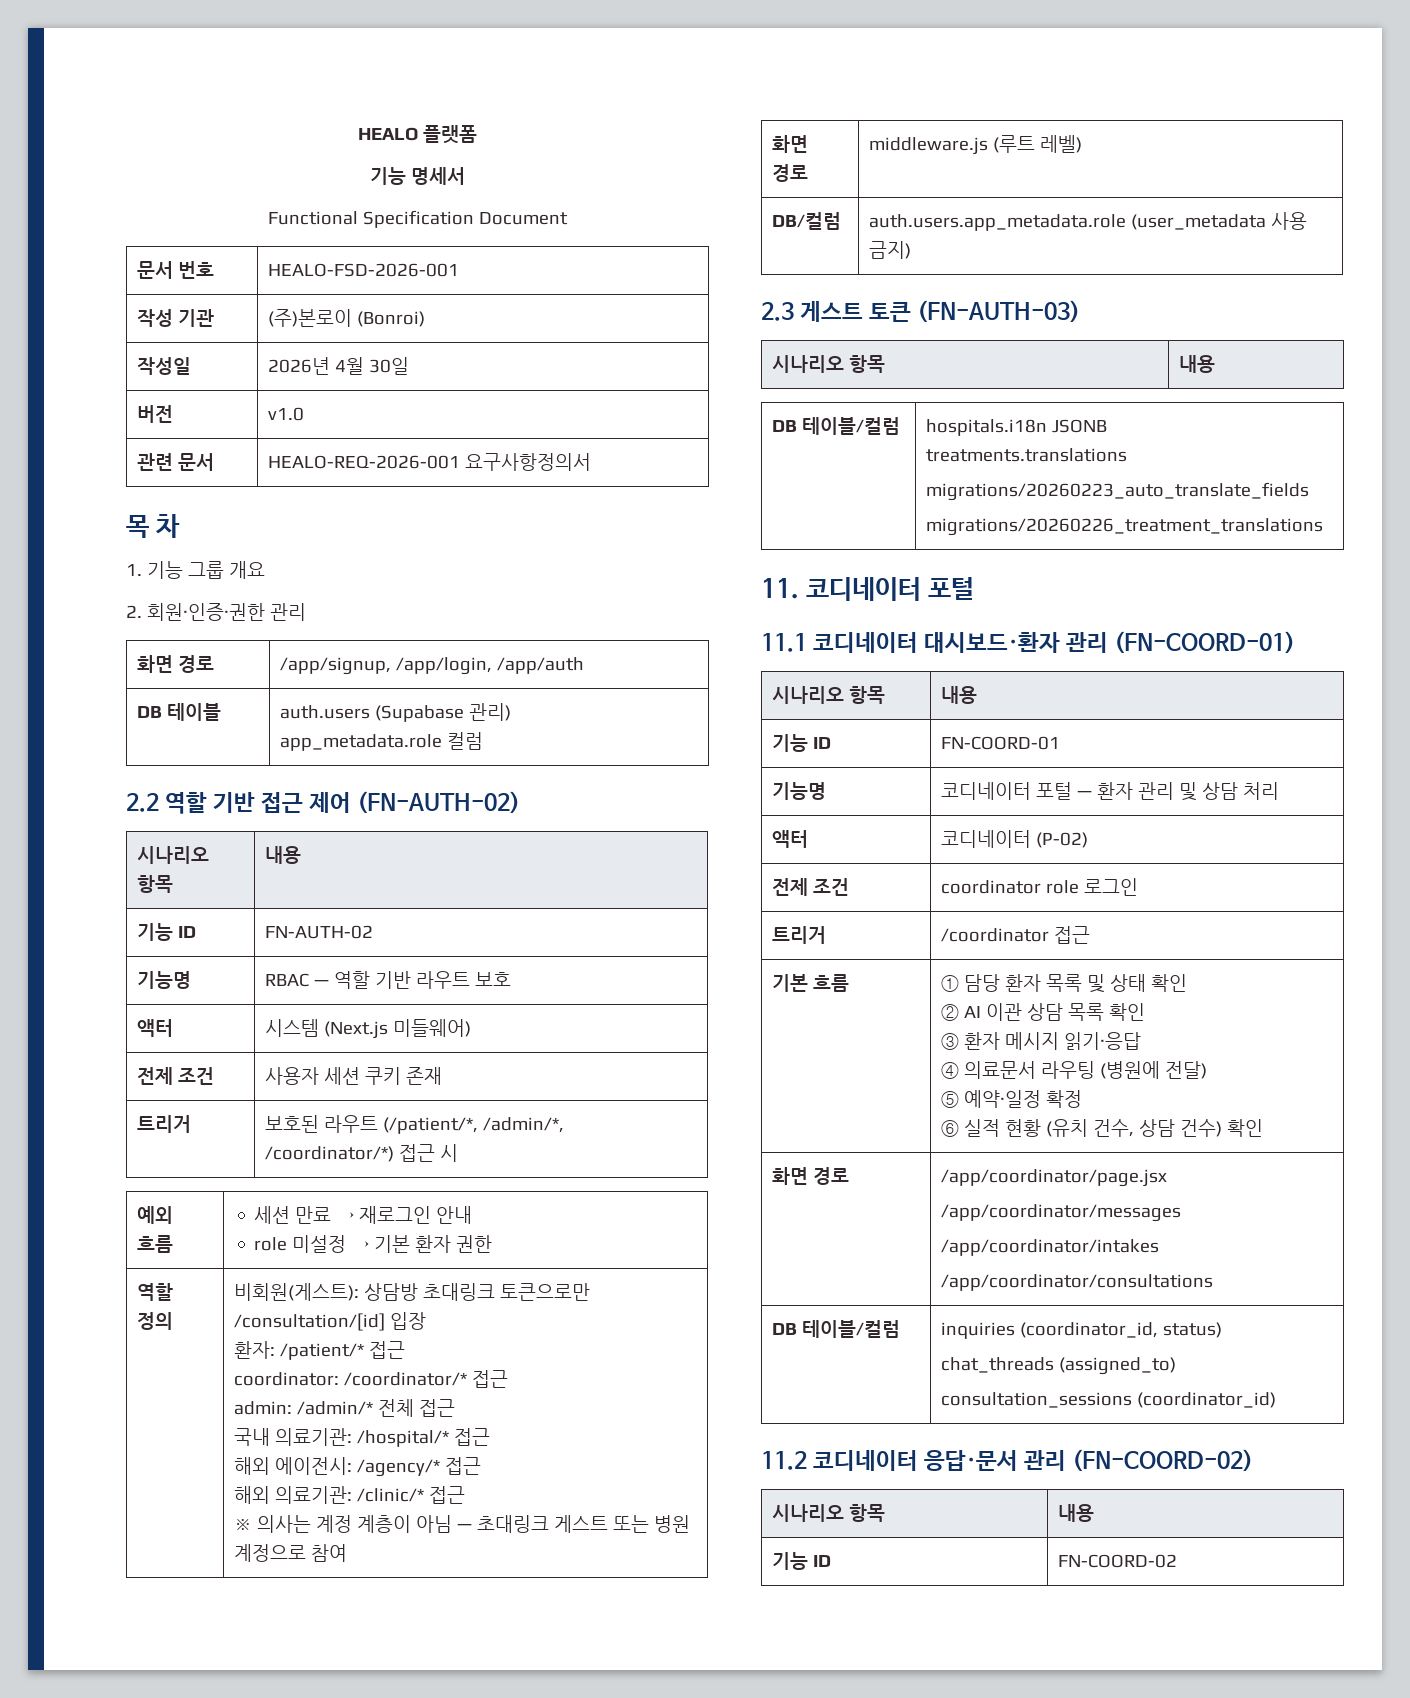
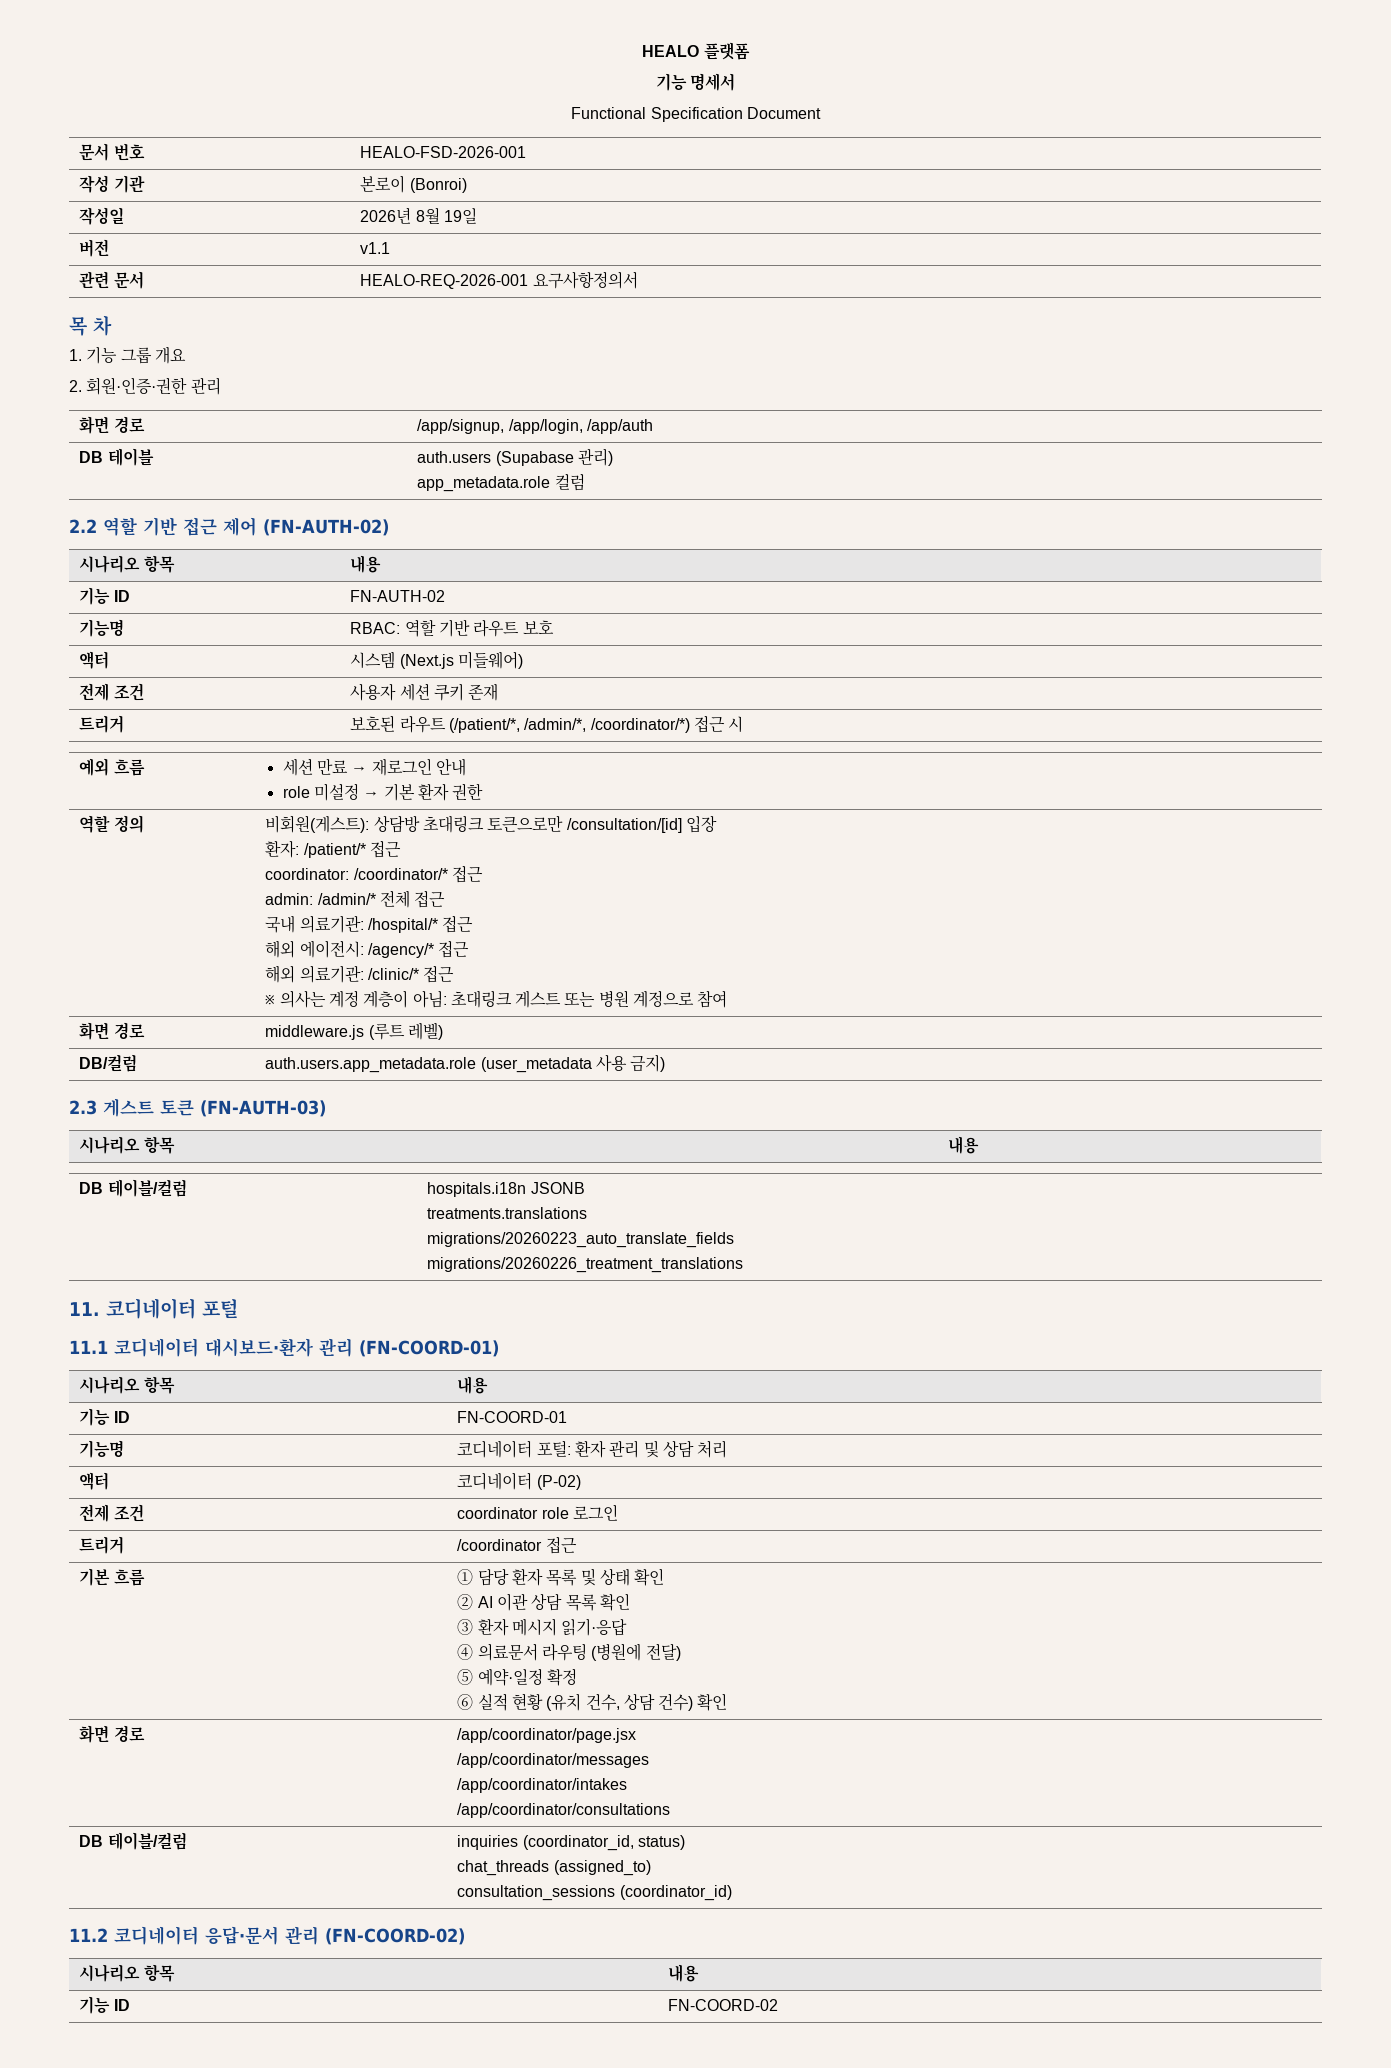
- 작성 기관 | (주)본로이 (Bonroi)
+ 작성 기관 | 본로이 (Bonroi)
- 작성일 | 2026년 4월 30일
+ 작성일 | 2026년 8월 19일
- 버전 | v1.0
+ 버전 | v1.1
- 기능명 | RBAC — 역할 기반 라우트 보호
+ 기능명 | RBAC: 역할 기반 라우트 보호
- ※ 의사는 계정 계층이 아님 — 초대링크 게스트 또는 병원 계정으로 참여
+ ※ 의사는 계정 계층이 아님: 초대링크 게스트 또는 병원 계정으로 참여
- 기능명 | 코디네이터 포털 — 환자 관리 및 상담 처리
+ 기능명 | 코디네이터 포털: 환자 관리 및 상담 처리

